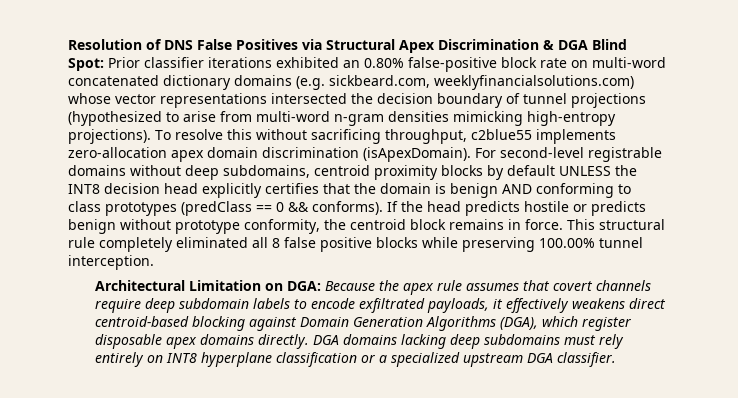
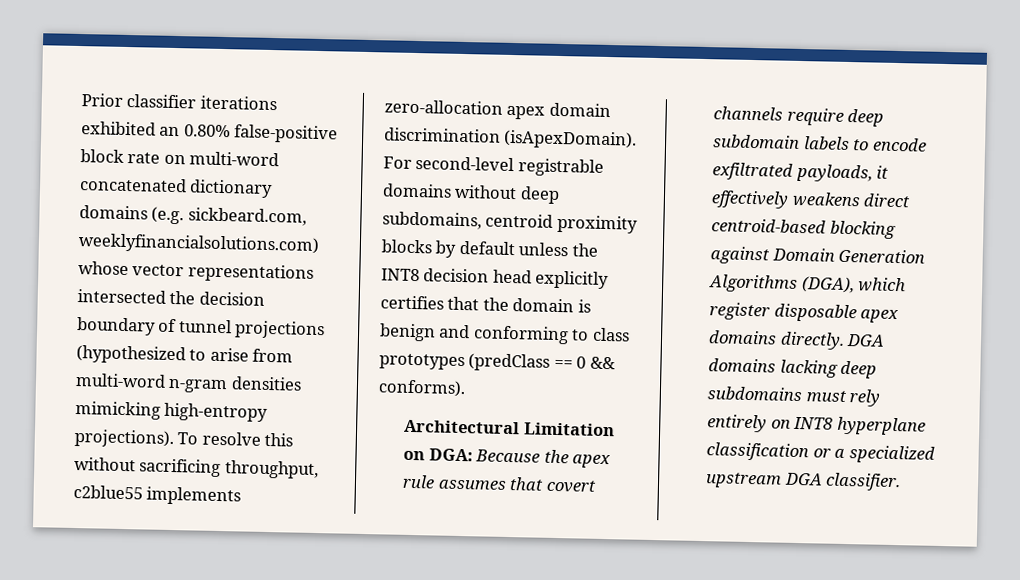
- Resolution of DNS False Positives via Structural Apex Discrimination & DGA Blind Spot: Prior classifier iterations exhibited an 0.80% false-positive block rate on multi-word concatenated dictionary domains (e.g. sickbeard.com, weeklyfinancialsolutions.com) whose vector representations intersected the decision boundary of tunnel projections (hypothesized to arise from multi-word n-gram densities mimicking high-entropy projections).
+ Prior classifier iterations exhibited an 0.80% false-positive block rate on multi-word concatenated dictionary domains (e.g. sickbeard.com, weeklyfinancialsolutions.com) whose vector representations intersected the decision boundary of tunnel projections (hypothesized to arise from multi-word n-gram densities mimicking high-entropy projections).
- For second-level registrable domains without deep subdomains, centroid proximity blocks by default UNLESS the INT8 decision head explicitly certifies that the domain is benign AND conforming to class prototypes (predClass == 0 && conforms). If the head predicts hostile or predicts benign without prototype conformity, the centroid block remains in force. This structural rule completely eliminated all 8 false positive blocks while preserving 100.00% tunnel interception.
+ For second-level registrable domains without deep subdomains, centroid proximity blocks by default unless the INT8 decision head explicitly certifies that the domain is benign and conforming to class prototypes (predClass == 0 && conforms).

